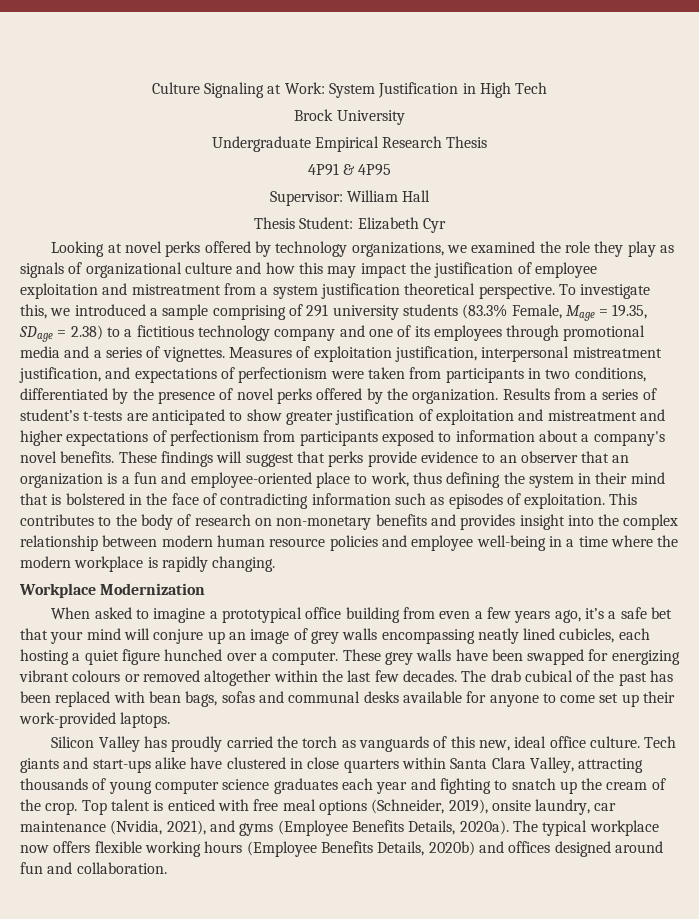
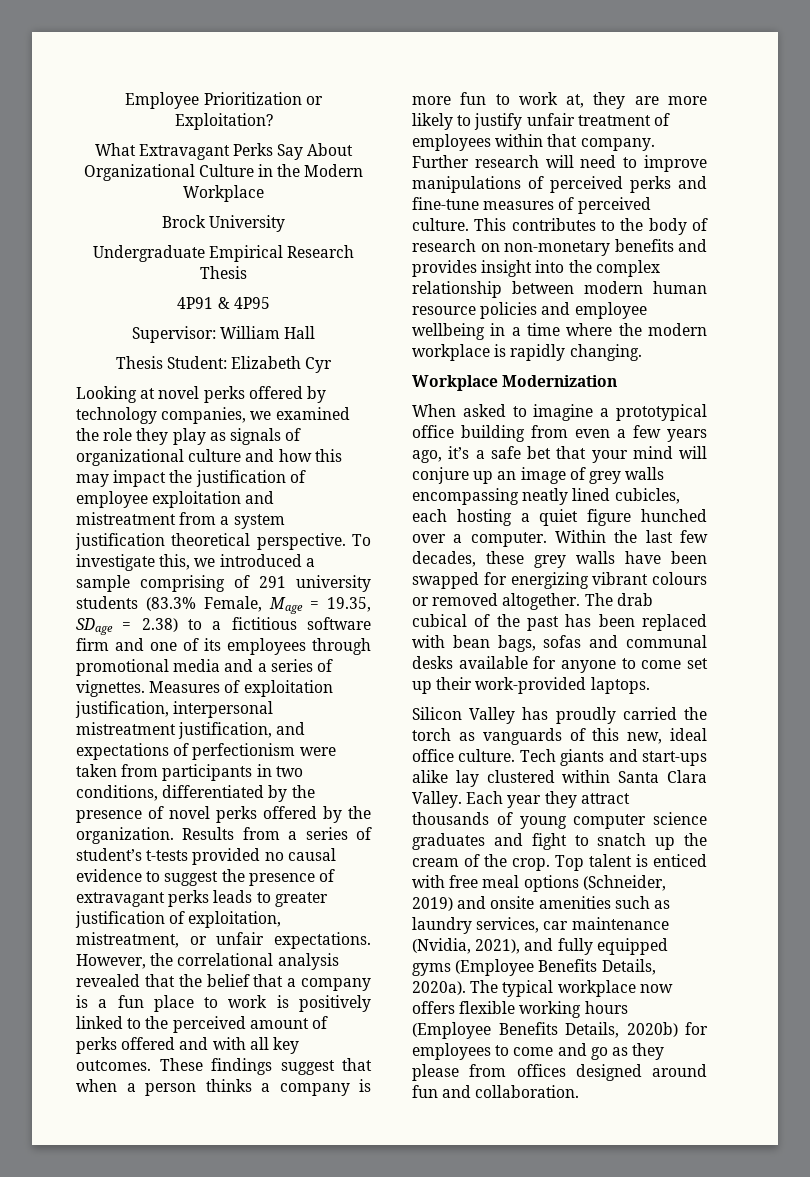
- Culture Signaling at Work: System Justification in High Tech
+ Employee Prioritization or Exploitation?
+ What Extravagant Perks Say About Organizational Culture in the Modern Workplace
- Looking at novel perks offered by technology organizations, we examined the role they play as signals of organizational culture and how this may impact the justification of employee exploitation and mistreatment from a system justification theoretical perspective.
+ Looking at novel perks offered by technology companies, we examined the role they play as signals of organizational culture and how this may impact the justification of employee exploitation and mistreatment from a system justification theoretical perspective.
- To investigate this, we introduced a sample comprising of 291 university students (83.3% Female, Mage = 19.35, SDage = 2.38) to a fictitious technology company and one of its employees through promotional media and a series of vignettes.
+ To investigate this, we introduced a sample comprising of 291 university students (83.3% Female, Mage = 19.35, SDage = 2.38) to a fictitious software firm and one of its employees through promotional media and a series of vignettes.
- Results from a series of student’s t-tests are anticipated to show greater justification of exploitation and mistreatment and higher expectations of perfectionism from participants exposed to information about a company's novel benefits. These findings will suggest that perks provide evidence to an observer that an organization is a fun and employee-oriented place to work, thus defining the system in their mind that is bolstered in the face of contradicting information such as episodes of exploitation.
+ Results from a series of student’s t-tests provided no causal evidence to suggest the presence of extravagant perks leads to greater justification of exploitation, mistreatment, or unfair expectations. However, the correlational analysis revealed that the belief that a company is a fun place to work is positively linked to the perceived amount of perks offered and with all key outcomes. These findings suggest that when a person thinks a company is more fun to work at, they are more likely to justify unfair treatment of employees within that company. Further research will need to improve manipulations of perceived perks and fine-tune measures of perceived culture.
- This contributes to the body of research on non-monetary benefits and provides insight into the complex relationship between modern human resource policies and employee well-being in a time where the modern workplace is rapidly changing.
+ This contributes to the body of research on non-monetary benefits and provides insight into the complex relationship between modern human resource policies and employee wellbeing in a time where the modern workplace is rapidly changing.
- These grey walls have been swapped for energizing vibrant colours or removed altogether within the last few decades.
+ Within the last few decades, these grey walls have been swapped for energizing vibrant colours or removed altogether.
- Tech giants and start-ups alike have clustered in close quarters within Santa Clara Valley, attracting thousands of young computer science graduates each year and fighting to snatch up the cream of the crop.
+ Tech giants and start-ups alike lay clustered within Santa Clara Valley. Each year they attract thousands of young computer science graduates and fight to snatch up the cream of the crop.
- Top talent is enticed with free meal options (Schneider, 2019), onsite laundry, car maintenance (Nvidia, 2021), and gyms (Employee Benefits Details, 2020a).
+ Top talent is enticed with free meal options (Schneider, 2019) and onsite amenities such as laundry services, car maintenance (Nvidia, 2021), and fully equipped gyms (Employee Benefits Details, 2020a).
- The typical workplace now offers flexible working hours (Employee Benefits Details, 2020b) and offices designed around fun and collaboration.
+ The typical workplace now offers flexible working hours (Employee Benefits Details, 2020b) for employees to come and go as they please from offices designed around fun and collaboration.

